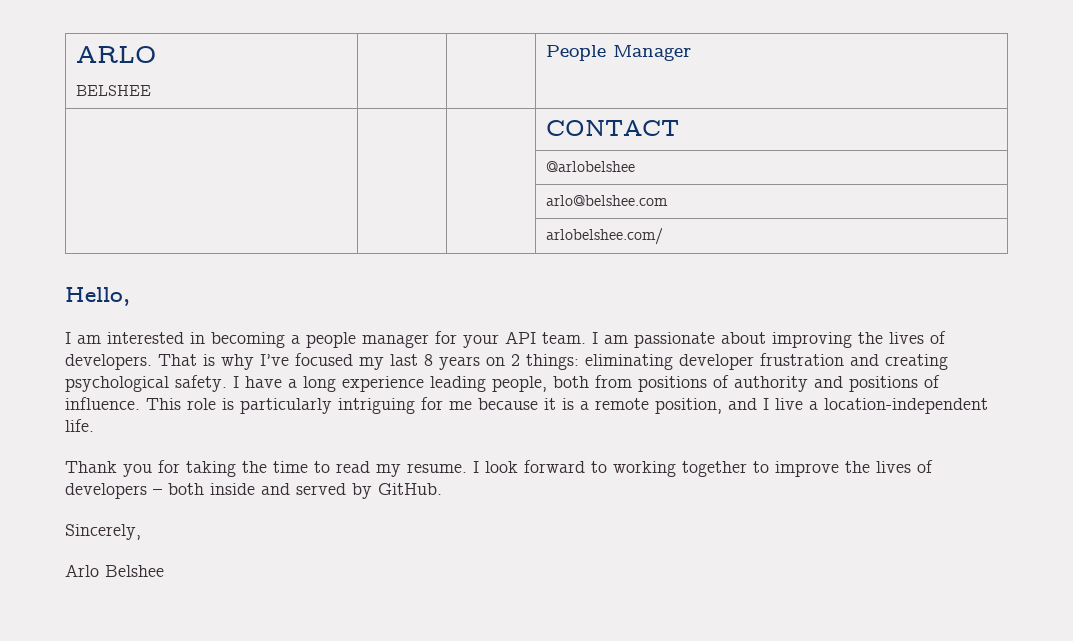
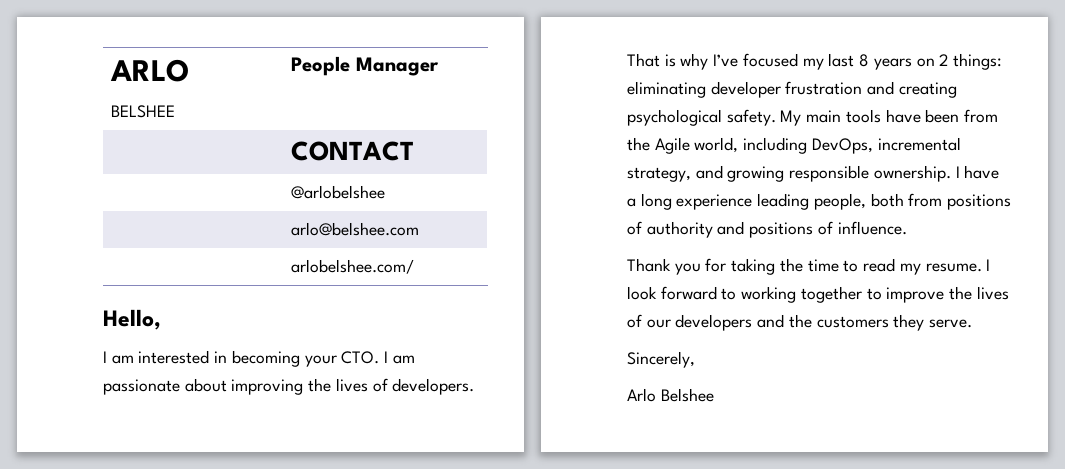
- I am interested in becoming a people manager for your API team. I am passionate about improving the lives of developers.
+ I am interested in becoming your CTO. I am passionate about improving the lives of developers.
+ My main tools have been from the Agile world, including DevOps, incremental strategy, and growing responsible ownership.
- This role is particularly intriguing for me because it is a remote position, and I live a location-independent life.
- I look forward to working together to improve the lives of developers – both inside and served by GitHub.
+ I look forward to working together to improve the lives of our developers and the customers they serve.

